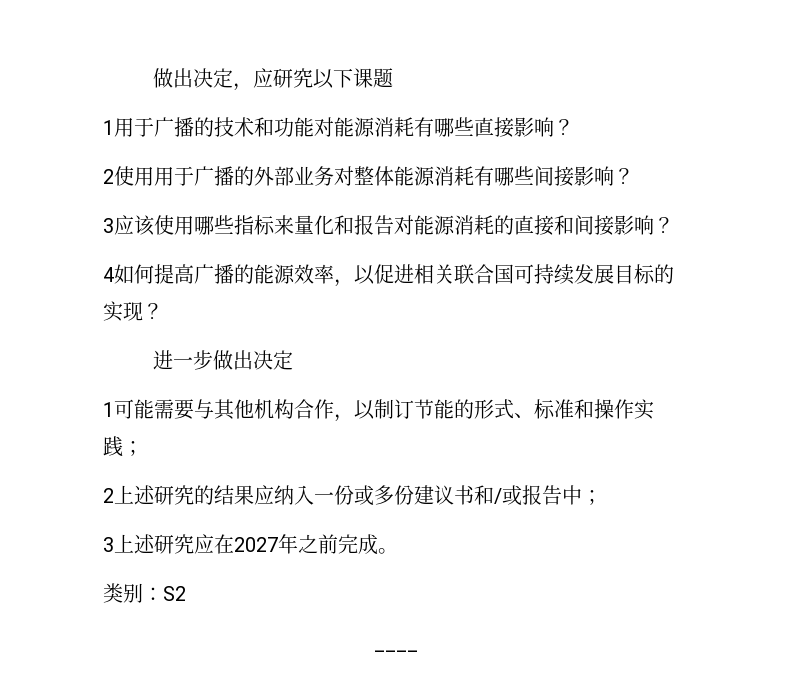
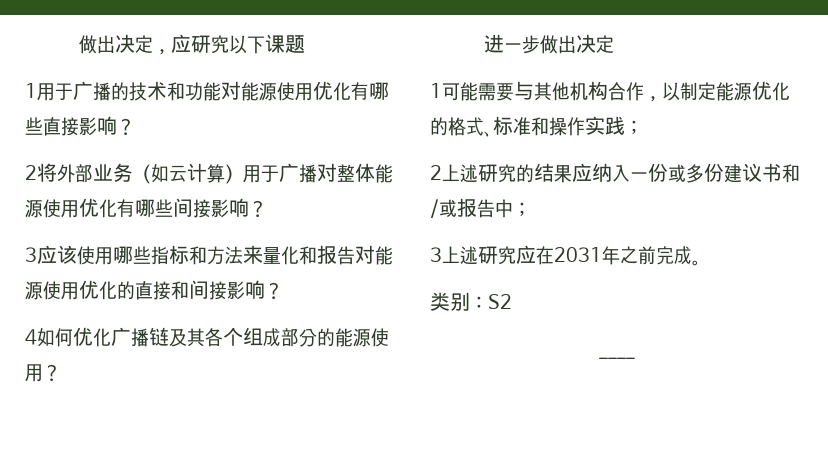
- 1用于广播的技术和功能对能源消耗有哪些直接影响？
+ 1用于广播的技术和功能对能源使用优化有哪些直接影响？
- 2使用用于广播的外部业务对整体能源消耗有哪些间接影响？
+ 2将外部业务（如云计算）用于广播对整体能源使用优化有哪些间接影响？
- 3应该使用哪些指标来量化和报告对能源消耗的直接和间接影响？
+ 3应该使用哪些指标和方法来量化和报告对能源使用优化的直接和间接影响？
- 4如何提高广播的能源效率，以促进相关联合国可持续发展目标的实现？
+ 4如何优化广播链及其各个组成部分的能源使用？
- 1可能需要与其他机构合作，以制订节能的形式、标准和操作实践；
+ 1可能需要与其他机构合作，以制定能源优化的格式、标准和操作实践；
- 3上述研究应在2027年之前完成。
+ 3上述研究应在2031年之前完成。

